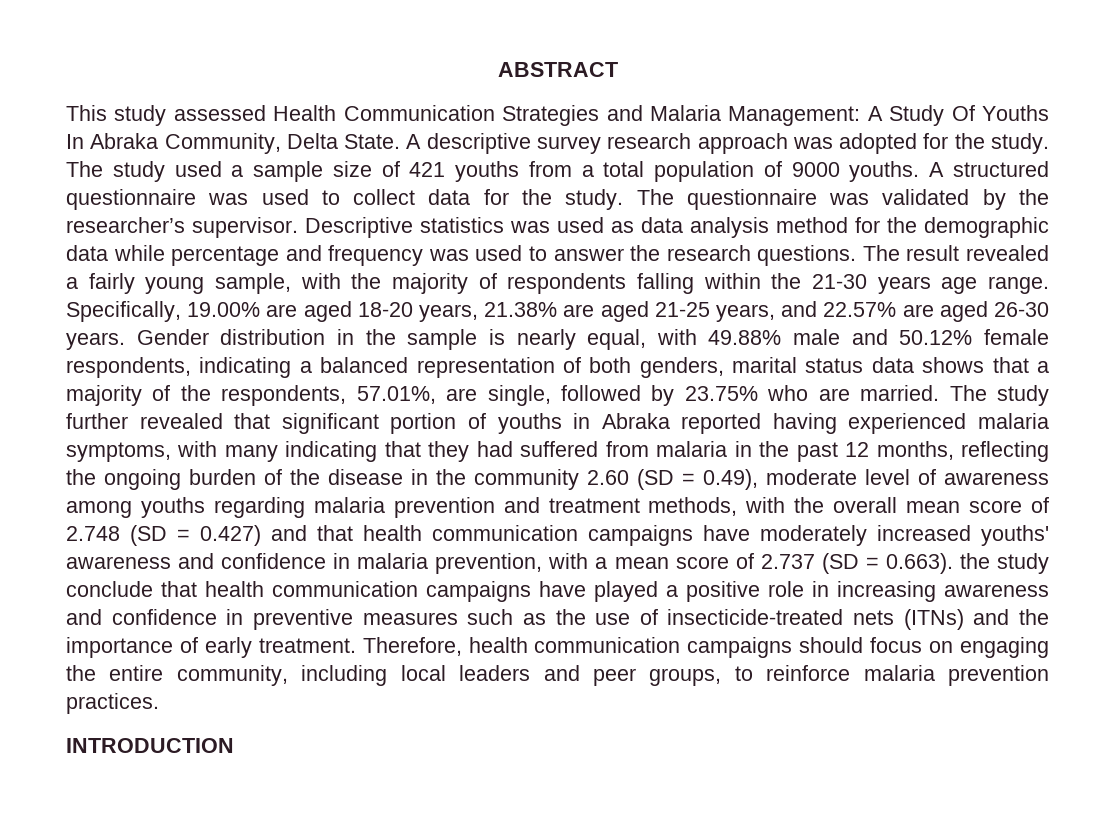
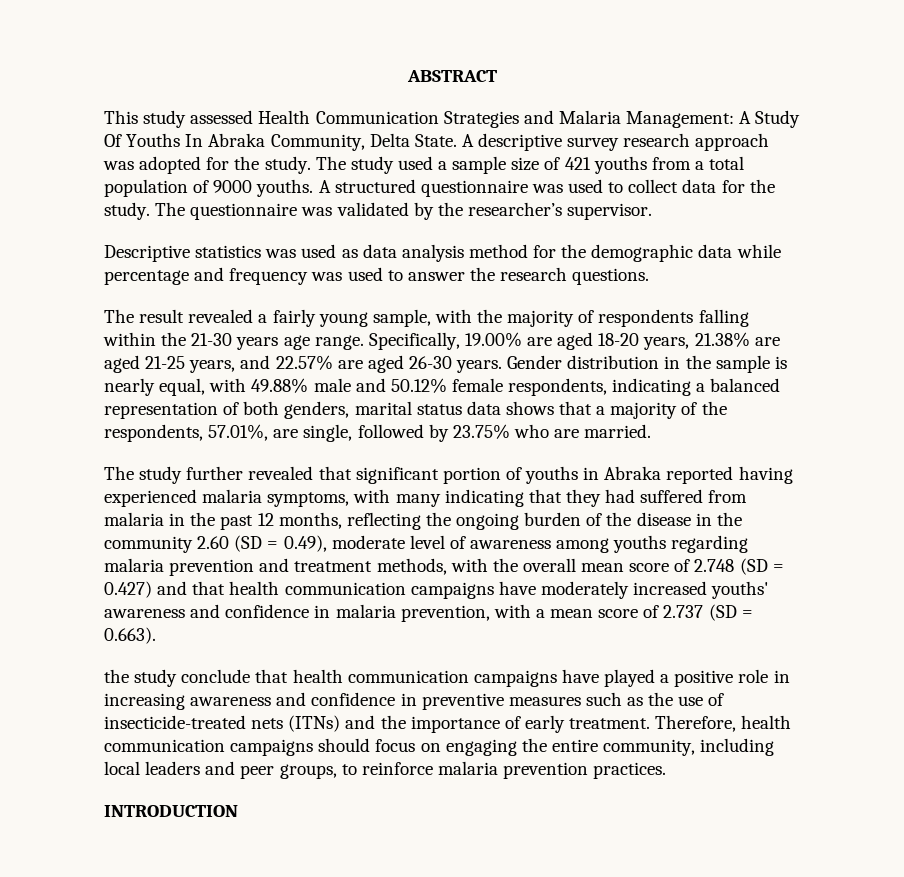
- The questionnaire was validated by the researcher’s supervisor. Descriptive statistics was used as data analysis method for the demographic data while percentage and frequency was used to answer the research questions. The result revealed a fairly young sample, with the majority of respondents falling within the 21-30 years age range.
+ The questionnaire was validated by the researcher’s supervisor.
+ Descriptive statistics was used as data analysis method for the demographic data while percentage and frequency was used to answer the research questions.
+ The result revealed a fairly young sample, with the majority of respondents falling within the 21-30 years age range.
- Gender distribution in the sample is nearly equal, with 49.88% male and 50.12% female respondents, indicating a balanced representation of both genders, marital status data shows that a majority of the respondents, 57.01%, are single, followed by 23.75% who are married. The study further revealed that significant portion of youths in Abraka reported having experienced malaria symptoms, with many indicating that they had suffered from malaria in the past 12 months, reflecting the ongoing burden of the disease in the community 2.60 (SD = 0.49), moderate level of awareness among youths regarding malaria prevention and treatment methods, with the overall mean score of 2.748 (SD = 0.427) and that health communication campaigns have moderately increased youths' awareness and confidence in malaria prevention, with a mean score of 2.737 (SD = 0.663). the study conclude that health communication campaigns have played a positive role in increasing awareness and confidence in preventive measures such as the use of insecticide-treated nets (ITNs) and the importance of early treatment.
+ Gender distribution in the sample is nearly equal, with 49.88% male and 50.12% female respondents, indicating a balanced representation of both genders, marital status data shows that a majority of the respondents, 57.01%, are single, followed by 23.75% who are married.
+ The study further revealed that significant portion of youths in Abraka reported having experienced malaria symptoms, with many indicating that they had suffered from malaria in the past 12 months, reflecting the ongoing burden of the disease in the community 2.60 (SD = 0.49), moderate level of awareness among youths regarding malaria prevention and treatment methods, with the overall mean score of 2.748 (SD = 0.427) and that health communication campaigns have moderately increased youths' awareness and confidence in malaria prevention, with a mean score of 2.737 (SD = 0.663).
+ the study conclude that health communication campaigns have played a positive role in increasing awareness and confidence in preventive measures such as the use of insecticide-treated nets (ITNs) and the importance of early treatment.

